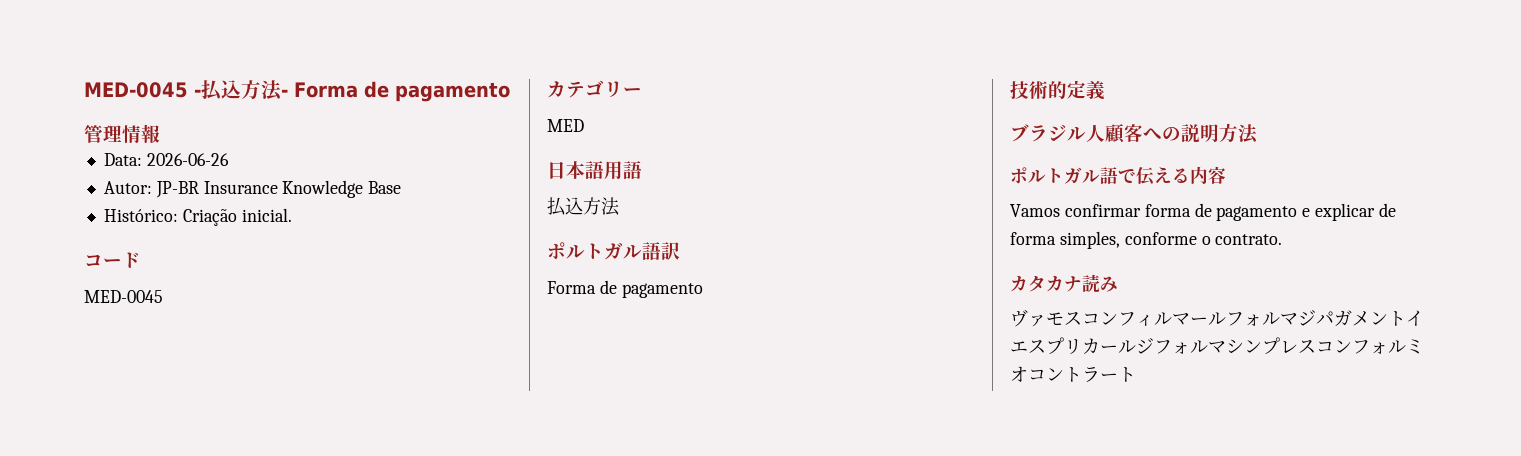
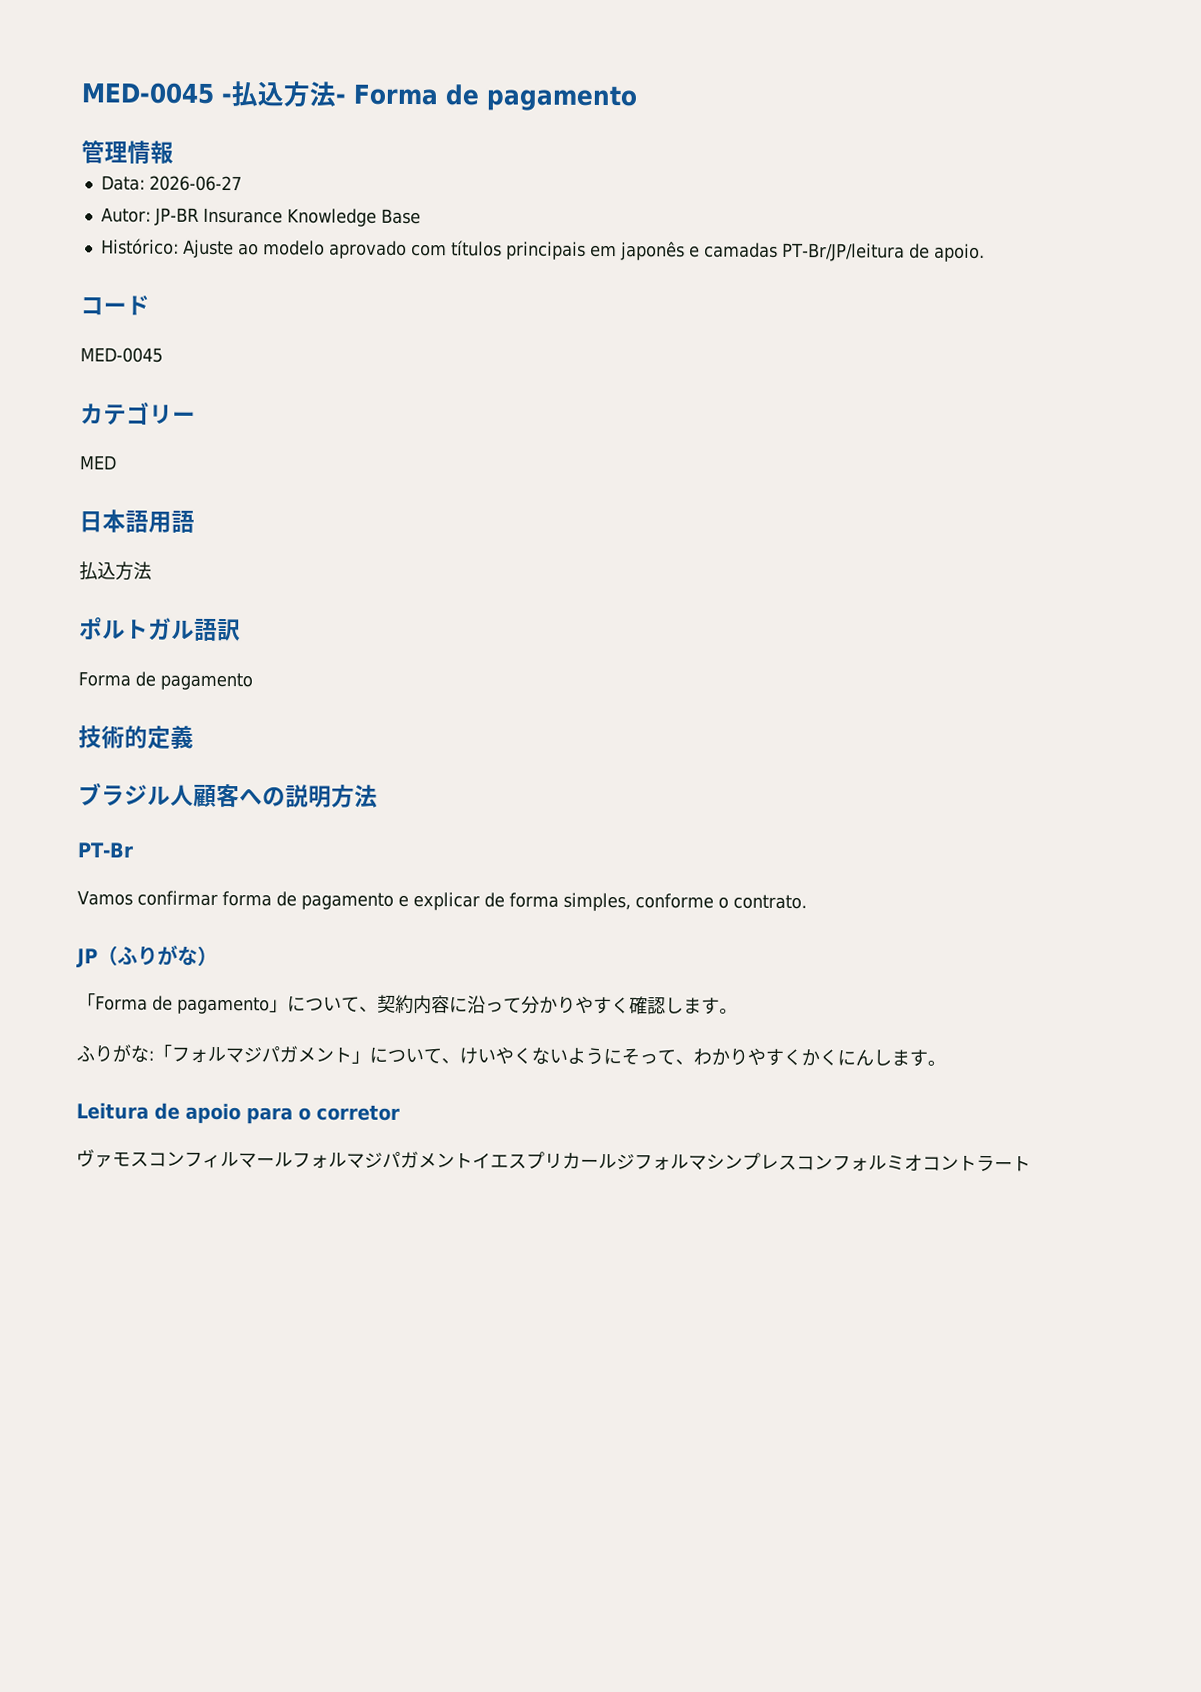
- Data: 2026-06-26
+ Data: 2026-06-27
- Histórico: Criação inicial.
+ Histórico: Ajuste ao modelo aprovado com títulos principais em japonês e camadas PT-Br/JP/leitura de apoio.
- ポルトガル語で伝える内容
+ PT-Br
- カタカナ読み
+ JP（ふりがな）
+ 「Forma de pagamento」について、契約内容に沿って分かりやすく確認します。
+ ふりがな:「フォルマジパガメント」について、けいやくないようにそって、わかりやすくかくにんします。
+ Leitura de apoio para o corretor

